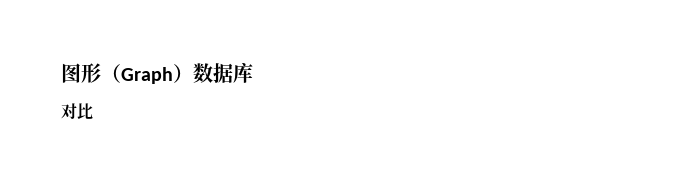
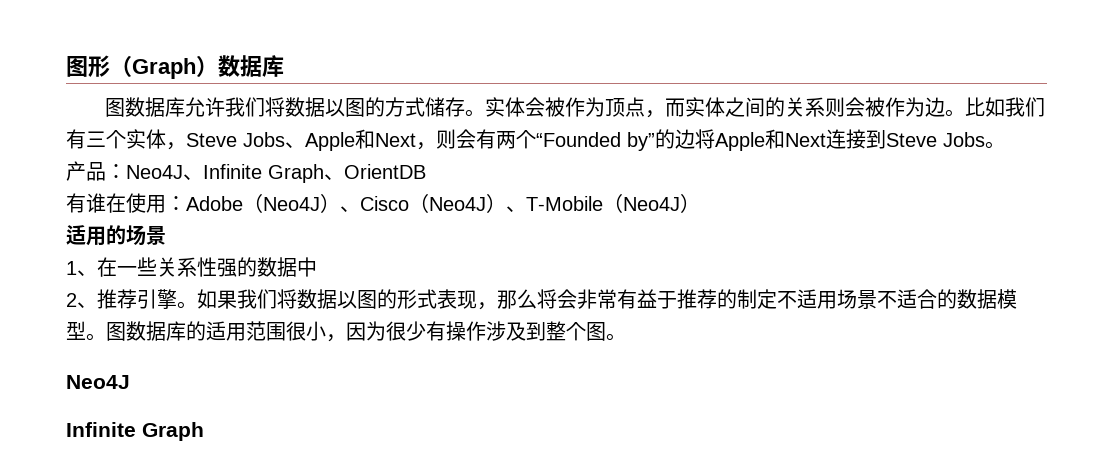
- 对比
+ 图数据库允许我们将数据以图的方式储存。实体会被作为顶点，而实体之间的关系则会被作为边。比如我们有三个实体，Steve Jobs、Apple和Next，则会有两个“Founded by”的边将Apple和Next连接到Steve Jobs。
+ 产品：Neo4J、Infinite Graph、OrientDB
+ 有谁在使用：Adobe（Neo4J）、Cisco（Neo4J）、T-Mobile（Neo4J）
+ 适用的场景
+ 1、在一些关系性强的数据中
+ 2、推荐引擎。如果我们将数据以图的形式表现，那么将会非常有益于推荐的制定不适用场景不适合的数据模型。图数据库的适用范围很小，因为很少有操作涉及到整个图。
+ Neo4J
+ Infinite Graph

